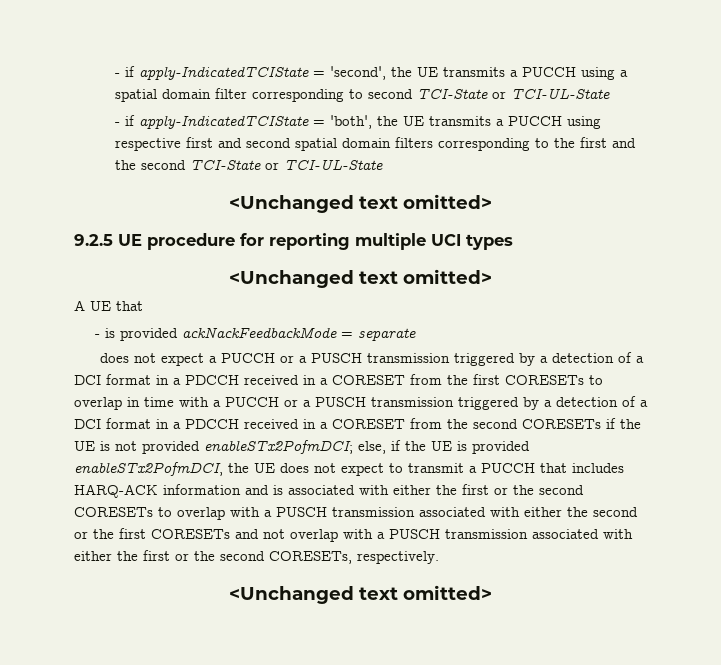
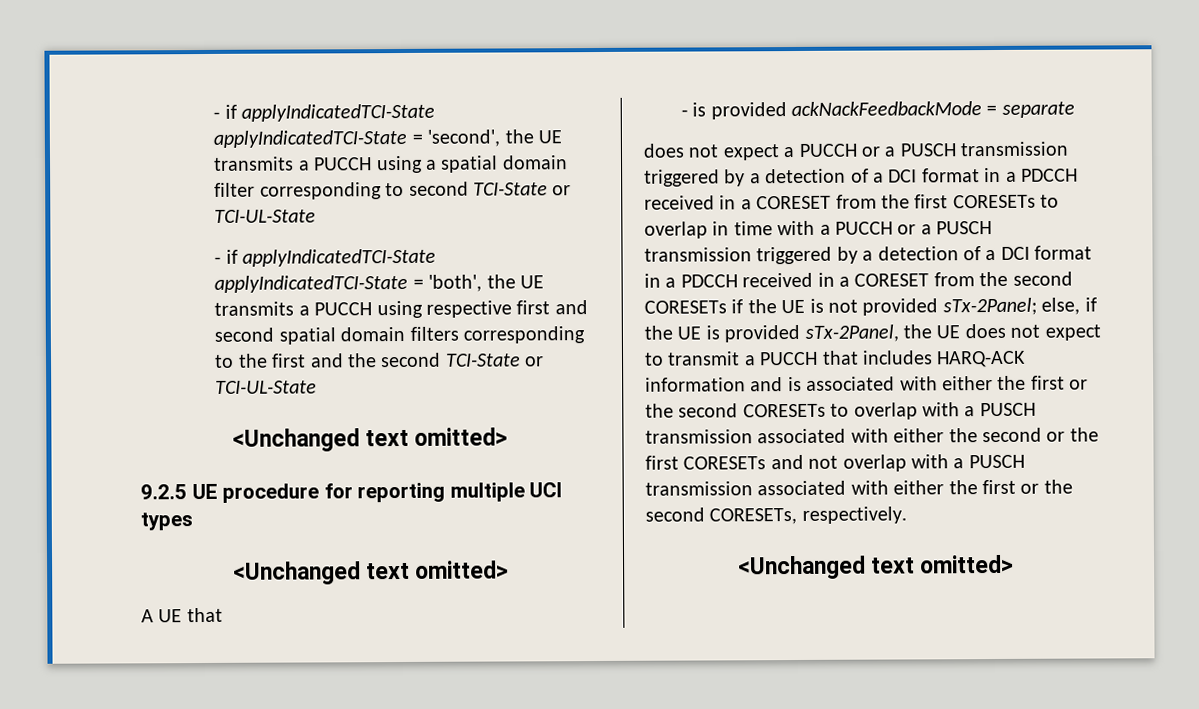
- - if apply-IndicatedTCIState = 'second', the UE transmits a PUCCH using a spatial domain filter corresponding to second TCI-State or TCI-UL-State
+ - if applyIndicatedTCI-State applyIndicatedTCI-State = 'second', the UE transmits a PUCCH using a spatial domain filter corresponding to second TCI-State or TCI-UL-State
- - if apply-IndicatedTCIState = 'both', the UE transmits a PUCCH using respective first and second spatial domain filters corresponding to the first and the second TCI-State or TCI-UL-State
+ - if applyIndicatedTCI-State applyIndicatedTCI-State = 'both', the UE transmits a PUCCH using respective first and second spatial domain filters corresponding to the first and the second TCI-State or TCI-UL-State
- does not expect a PUCCH or a PUSCH transmission triggered by a detection of a DCI format in a PDCCH received in a CORESET from the first CORESETs to overlap in time with a PUCCH or a PUSCH transmission triggered by a detection of a DCI format in a PDCCH received in a CORESET from the second CORESETs if the UE is not provided enableSTx2PofmDCI;
+ does not expect a PUCCH or a PUSCH transmission triggered by a detection of a DCI format in a PDCCH received in a CORESET from the first CORESETs to overlap in time with a PUCCH or a PUSCH transmission triggered by a detection of a DCI format in a PDCCH received in a CORESET from the second CORESETs if the UE is not provided sTx-2Panel;
- else, if the UE is provided enableSTx2PofmDCI, the UE does not expect to transmit a PUCCH that includes HARQ-ACK information and is associated with either the first or the second CORESETs to overlap with a PUSCH transmission associated with either the second or the first CORESETs and not overlap with a PUSCH transmission associated with either the first or the second CORESETs, respectively.
+ else, if the UE is provided sTx-2Panel, the UE does not expect to transmit a PUCCH that includes HARQ-ACK information and is associated with either the first or the second CORESETs to overlap with a PUSCH transmission associated with either the second or the first CORESETs and not overlap with a PUSCH transmission associated with either the first or the second CORESETs, respectively.

